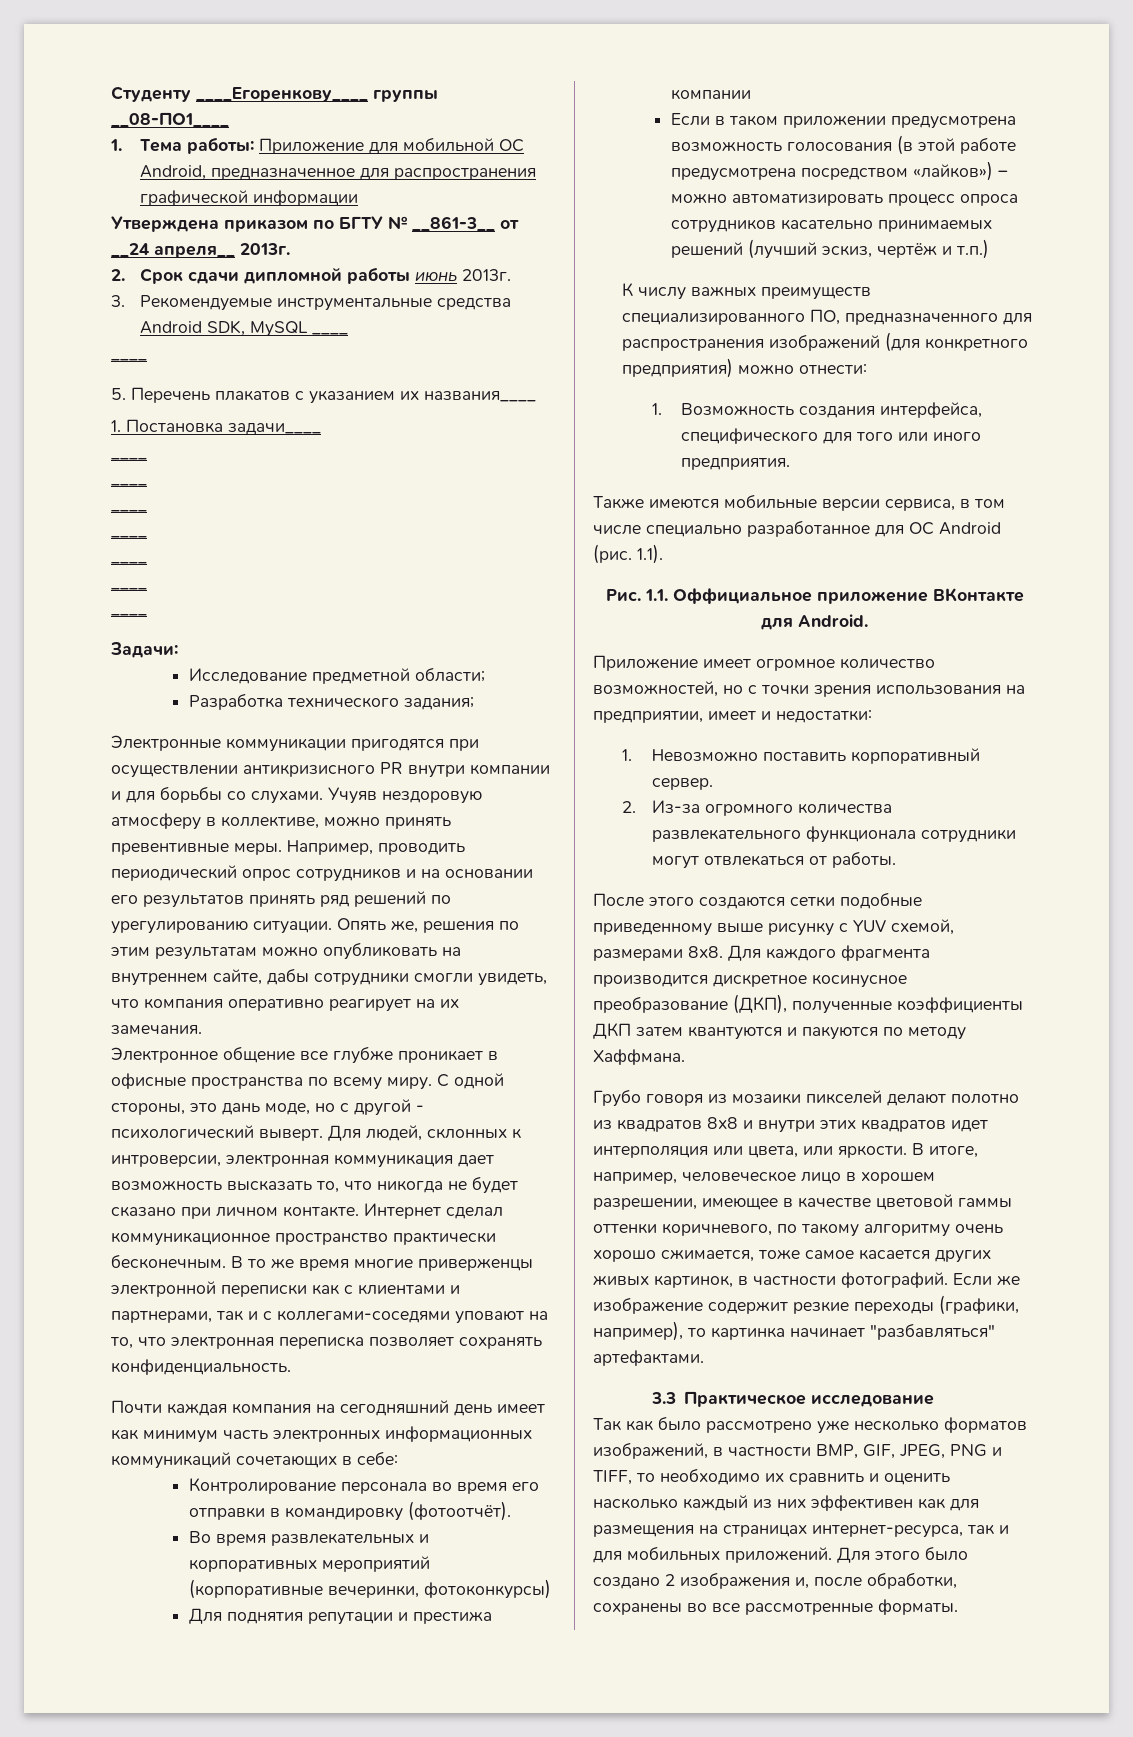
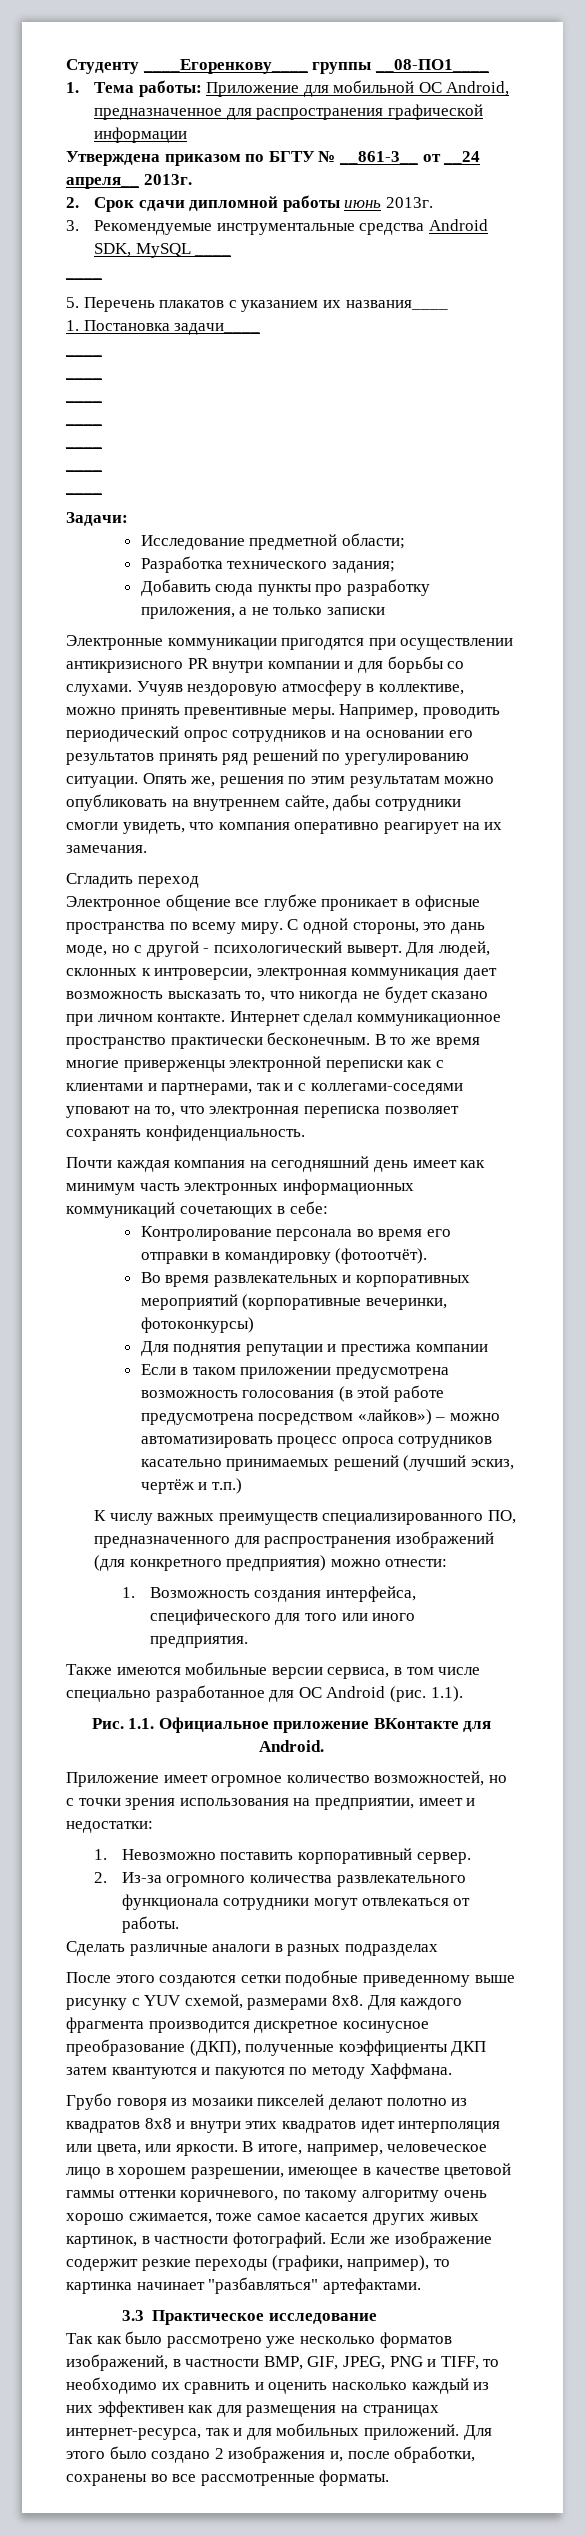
+ Добавить сюда пункты про разработку приложения, а не только записки
+ Сгладить переход
- Рис. 1.1. Оффициальное приложение ВКонтакте для Android.
+ Рис. 1.1. Официальное приложение ВКонтакте для Android.
+ Сделать различные аналоги в разных подразделах

